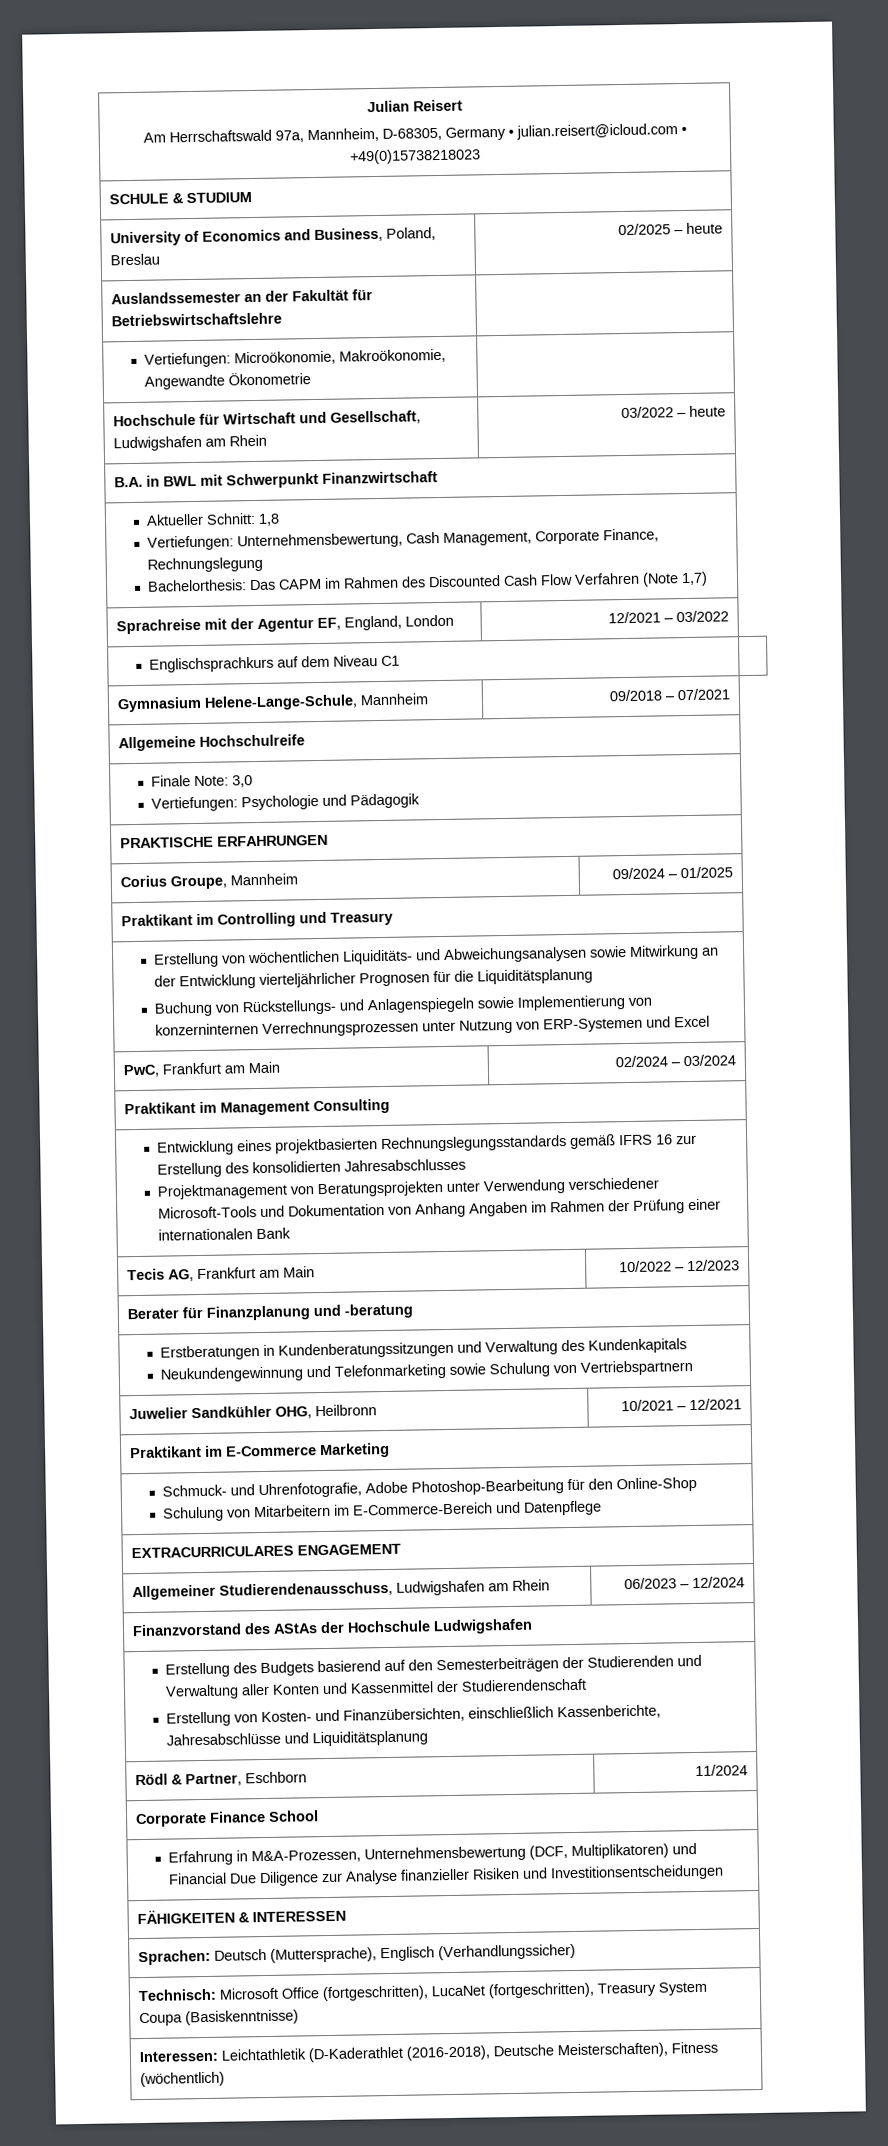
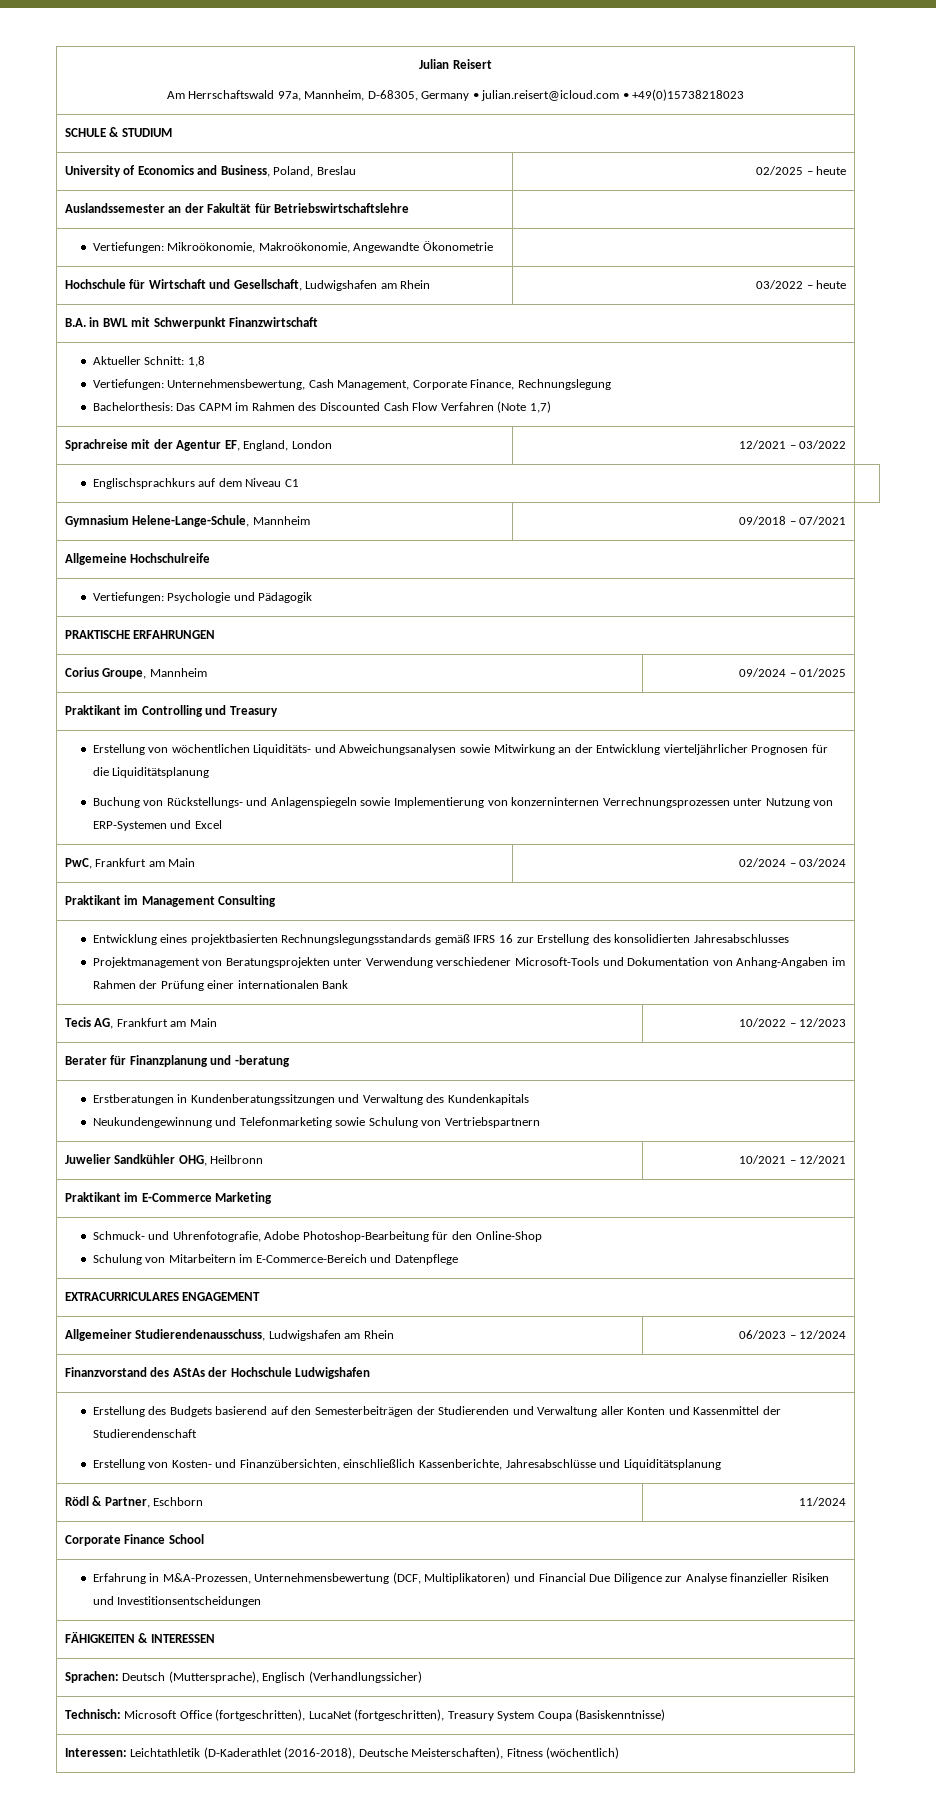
- Vertiefungen: Microökonomie, Makroökonomie, Angewandte Ökonometrie |
+ Vertiefungen: Mikroökonomie, Makroökonomie, Angewandte Ökonometrie |
- Finale Note: 3,0
  Entwicklung eines projektbasierten Rechnungslegungsstandards gemäß IFRS 16 zur Erstellung des konsolidierten Jahresabschlusses
- Projektmanagement von Beratungsprojekten unter Verwendung verschiedener Microsoft-Tools und Dokumentation von Anhang Angaben im Rahmen der Prüfung einer internationalen Bank
+ Projektmanagement von Beratungsprojekten unter Verwendung verschiedener Microsoft-Tools und Dokumentation von Anhang-Angaben im Rahmen der Prüfung einer internationalen Bank

